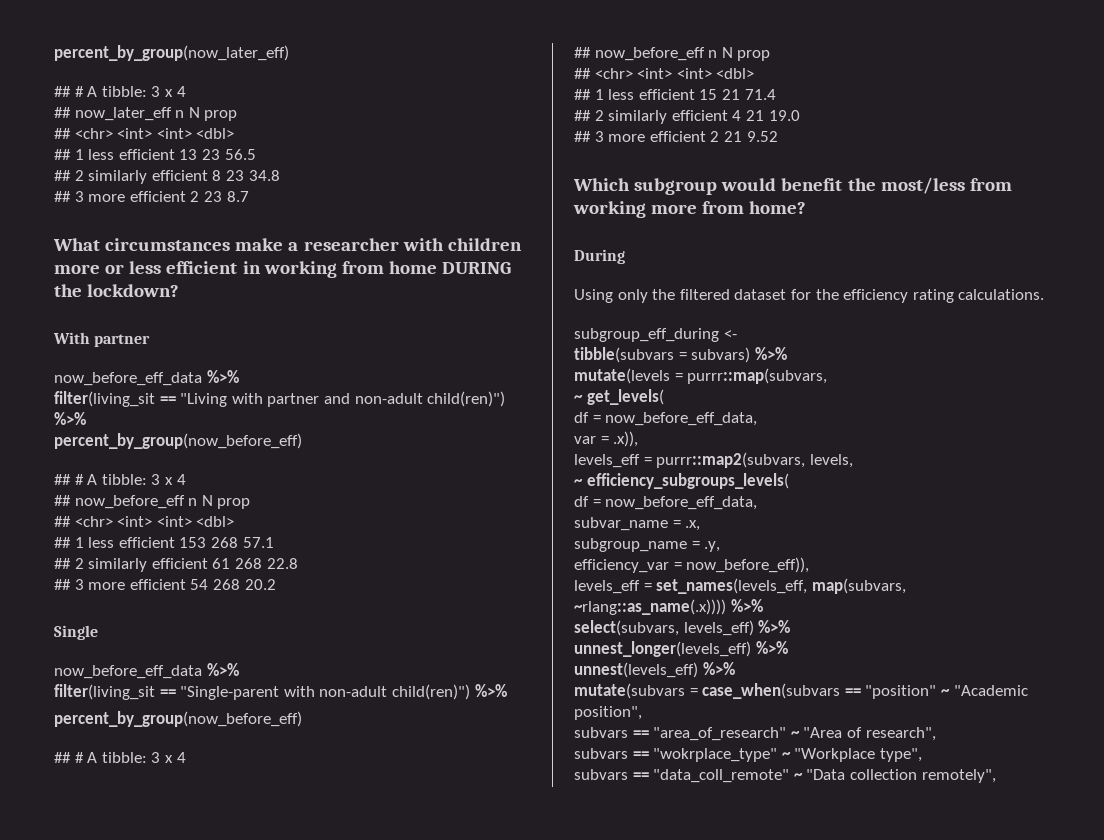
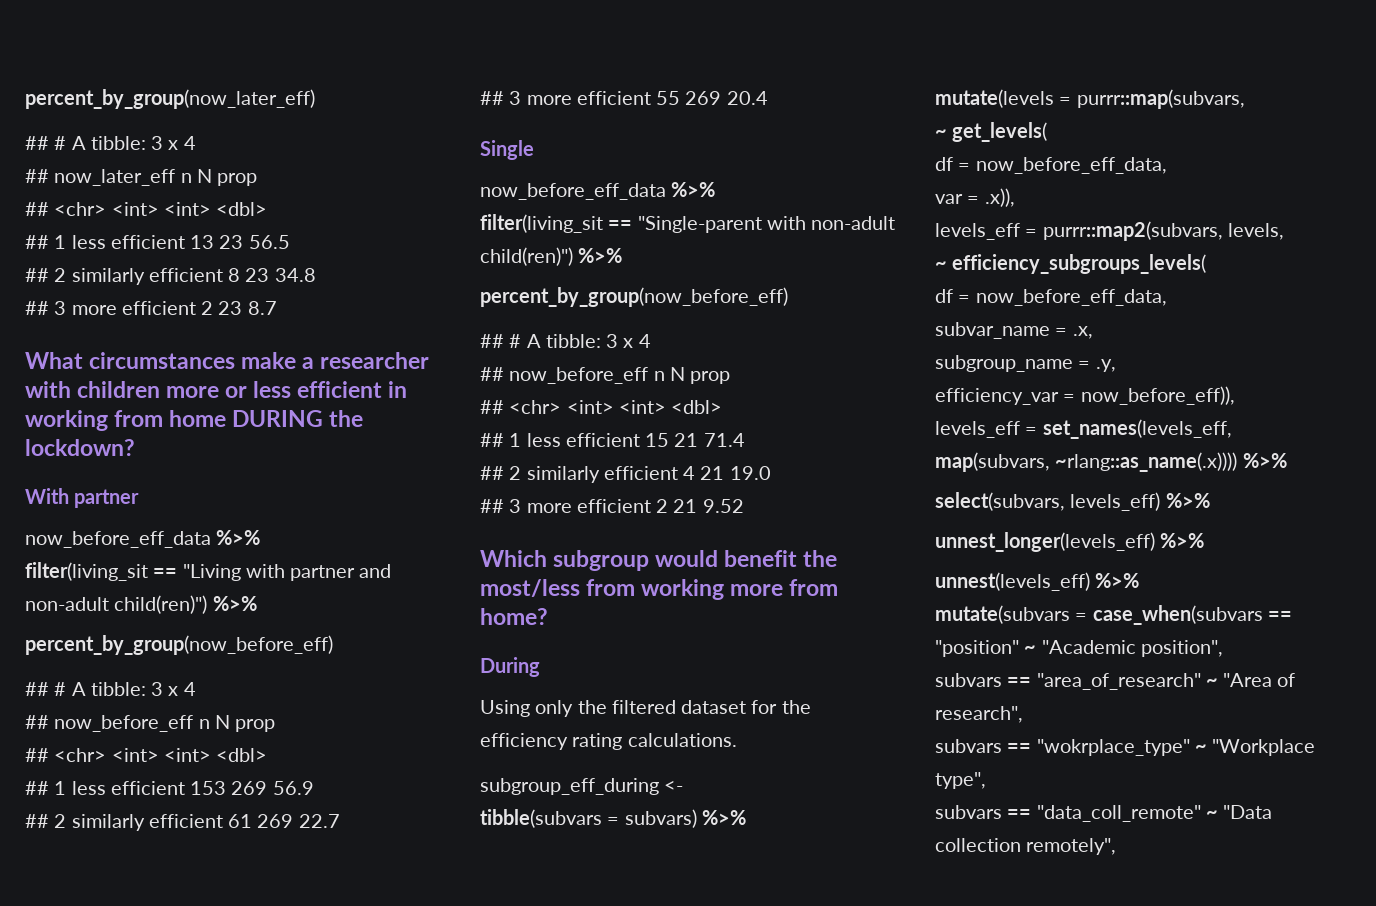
- ## 1 less efficient 153 268 57.1
+ ## 1 less efficient 153 269 56.9
- ## 2 similarly efficient 61 268 22.8
- ## 3 more efficient 54 268 20.2
+ ## 2 similarly efficient 61 269 22.7
+ ## 3 more efficient 55 269 20.4

